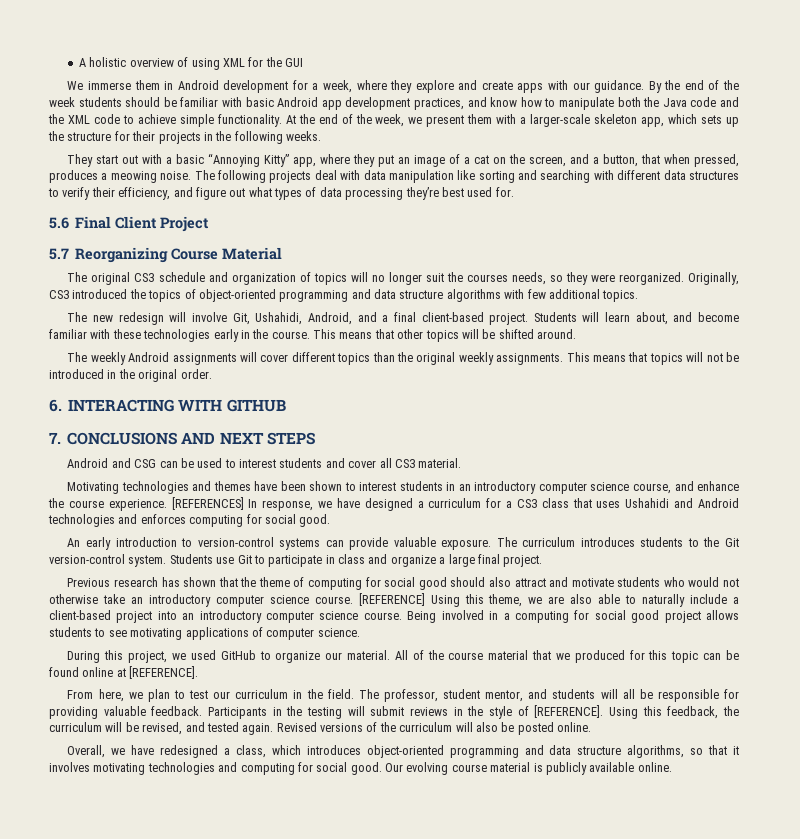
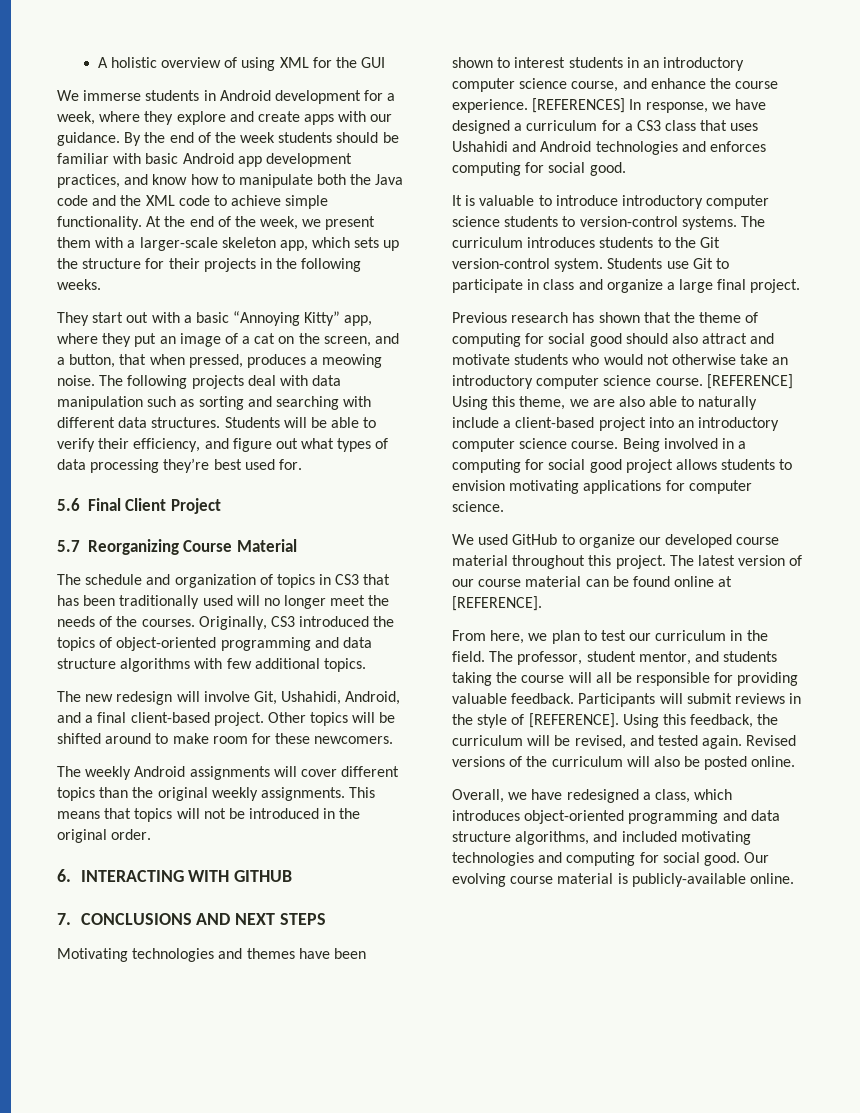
- We immerse them in Android development for a week, where they explore and create apps with our guidance.
+ We immerse students in Android development for a week, where they explore and create apps with our guidance.
- The following projects deal with data manipulation like sorting and searching with different data structures to verify their efficiency, and figure out what types of data processing they’re best used for.
+ The following projects deal with data manipulation such as sorting and searching with different data structures. Students will be able to verify their efficiency, and figure out what types of data processing they’re best used for.
- The original CS3 schedule and organization of topics will no longer suit the courses needs, so they were reorganized.
+ The schedule and organization of topics in CS3 that has been traditionally used will no longer meet the needs of the courses.
- Students will learn about, and become familiar with these technologies early in the course. This means that other topics will be shifted around.
+ Other topics will be shifted around to make room for these newcomers.
- Android and CSG can be used to interest students and cover all CS3 material.
- An early introduction to version-control systems can provide valuable exposure.
+ It is valuable to introduce introductory computer science students to version-control systems.
- Being involved in a computing for social good project allows students to see motivating applications of computer science.
+ Being involved in a computing for social good project allows students to envision motivating applications for computer science.
- During this project, we used GitHub to organize our material. All of the course material that we produced for this topic can be found online at [REFERENCE].
+ We used GitHub to organize our developed course material throughout this project. The latest version of our course material can be found online at [REFERENCE].
- The professor, student mentor, and students will all be responsible for providing valuable feedback.
+ The professor, student mentor, and students taking the course will all be responsible for providing valuable feedback.
- Participants in the testing will submit reviews in the style of [REFERENCE].
+ Participants will submit reviews in the style of [REFERENCE].
- Overall, we have redesigned a class, which introduces object-oriented programming and data structure algorithms, so that it involves motivating technologies and computing for social good.
+ Overall, we have redesigned a class, which introduces object-oriented programming and data structure algorithms, and included motivating technologies and computing for social good.
- Our evolving course material is publicly available online.
+ Our evolving course material is publicly-available online.

